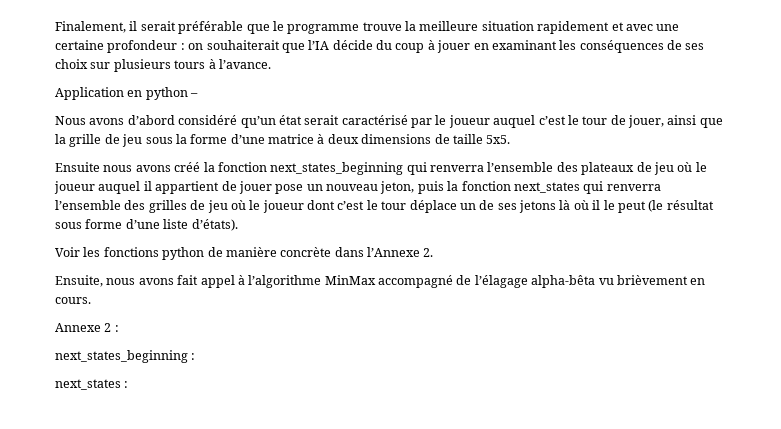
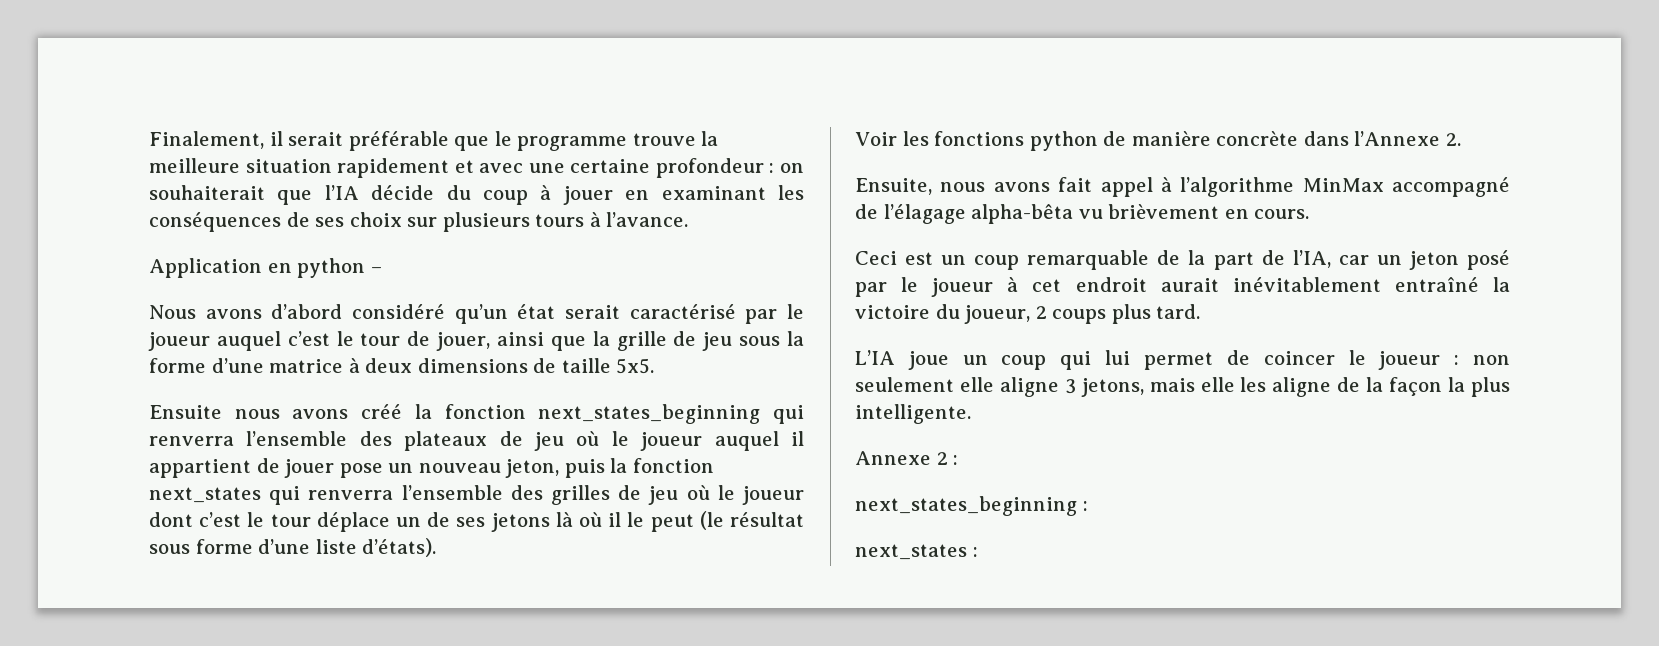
+ Ceci est un coup remarquable de la part de l’IA, car un jeton posé par le joueur à cet endroit aurait inévitablement entraîné la victoire du joueur, 2 coups plus tard.
+ L’IA joue un coup qui lui permet de coincer le joueur : non seulement elle aligne 3 jetons, mais elle les aligne de la façon la plus intelligente.

